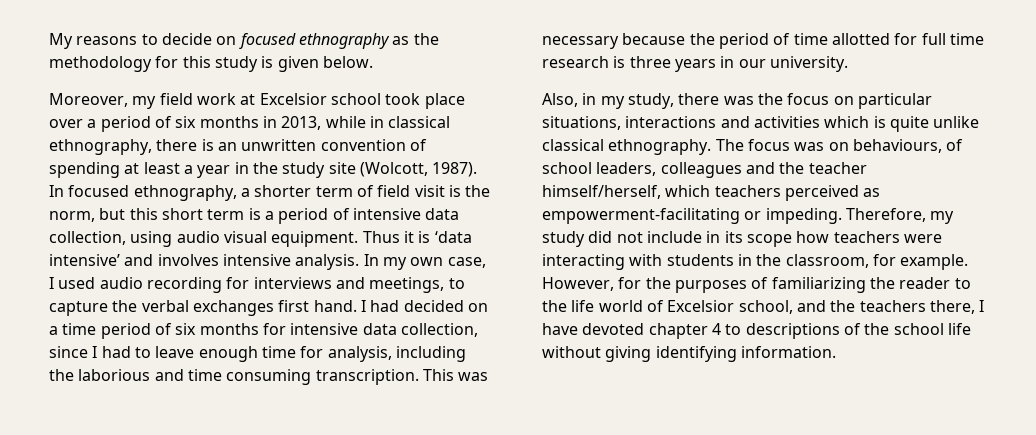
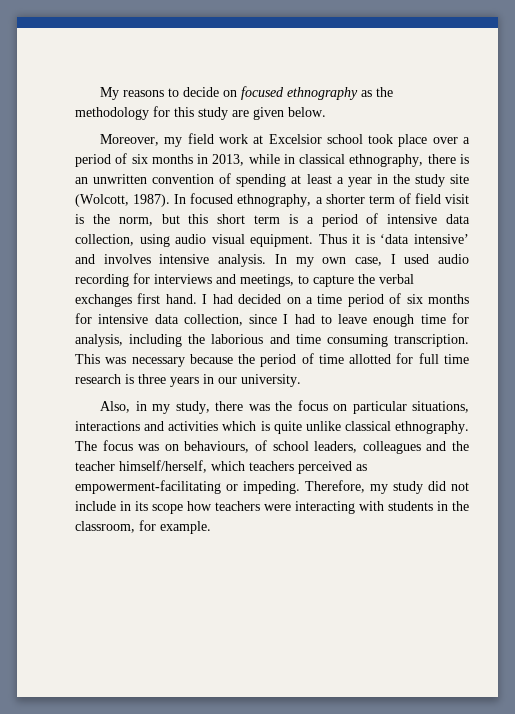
- My reasons to decide on focused ethnography as the methodology for this study is given below.
+ My reasons to decide on focused ethnography as the methodology for this study are given below.
- However, for the purposes of familiarizing the reader to the life world of Excelsior school, and the teachers there, I have devoted chapter 4 to descriptions of the school life without giving identifying information.

